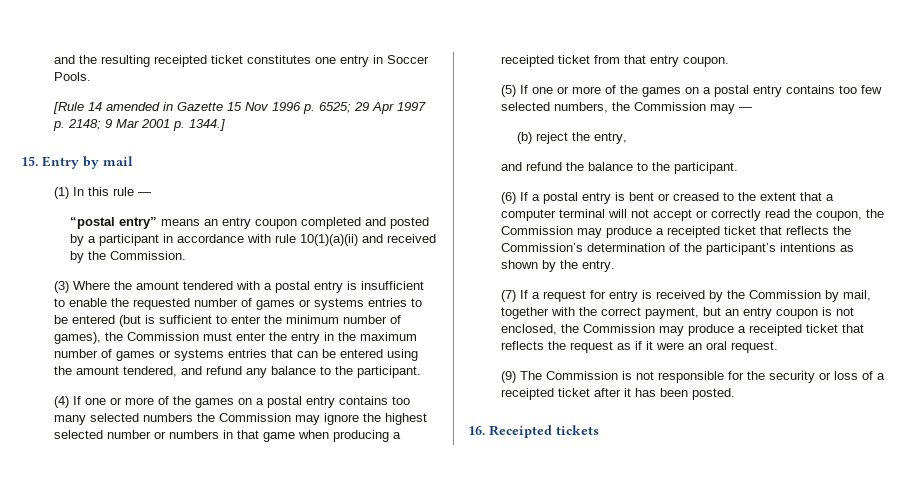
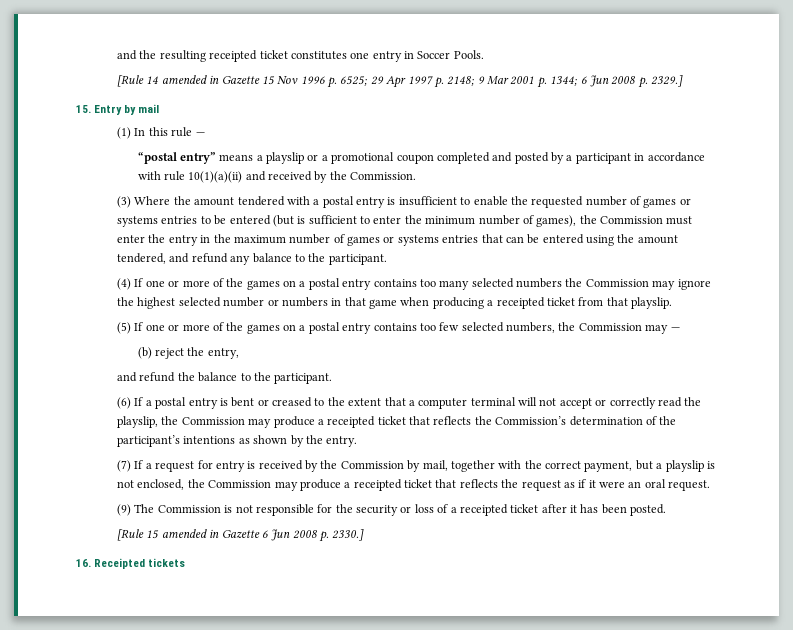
- [Rule 14 amended in Gazette 15 Nov 1996 p. 6525; 29 Apr 1997 p. 2148; 9 Mar 2001 p. 1344.]
+ [Rule 14 amended in Gazette 15 Nov 1996 p. 6525; 29 Apr 1997 p. 2148; 9 Mar 2001 p. 1344; 6 Jun 2008 p. 2329.]
- “postal entry” means an entry coupon completed and posted by a participant in accordance with rule 10(1)(a)(ii) and received by the Commission.
+ “postal entry” means a playslip or a promotional coupon completed and posted by a participant in accordance with rule 10(1)(a)(ii) and received by the Commission.
- (4) If one or more of the games on a postal entry contains too many selected numbers the Commission may ignore the highest selected number or numbers in that game when producing a receipted ticket from that entry coupon.
+ (4) If one or more of the games on a postal entry contains too many selected numbers the Commission may ignore the highest selected number or numbers in that game when producing a receipted ticket from that playslip.
- (6) If a postal entry is bent or creased to the extent that a computer terminal will not accept or correctly read the coupon, the Commission may produce a receipted ticket that reflects the Commission’s determination of the participant’s intentions as shown by the entry.
+ (6) If a postal entry is bent or creased to the extent that a computer terminal will not accept or correctly read the playslip, the Commission may produce a receipted ticket that reflects the Commission’s determination of the participant’s intentions as shown by the entry.
- (7) If a request for entry is received by the Commission by mail, together with the correct payment, but an entry coupon is not enclosed, the Commission may produce a receipted ticket that reflects the request as if it were an oral request.
+ (7) If a request for entry is received by the Commission by mail, together with the correct payment, but a playslip is not enclosed, the Commission may produce a receipted ticket that reflects the request as if it were an oral request.
+ [Rule 15 amended in Gazette 6 Jun 2008 p. 2330.]

